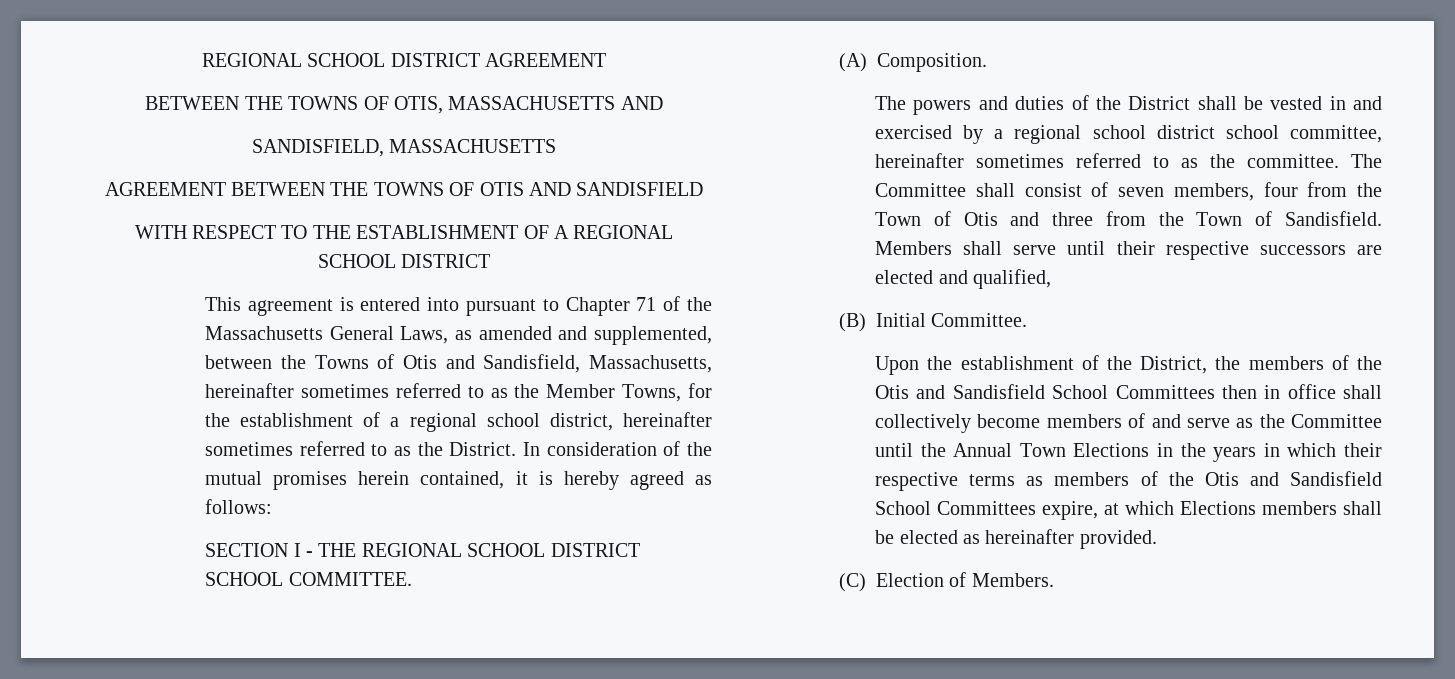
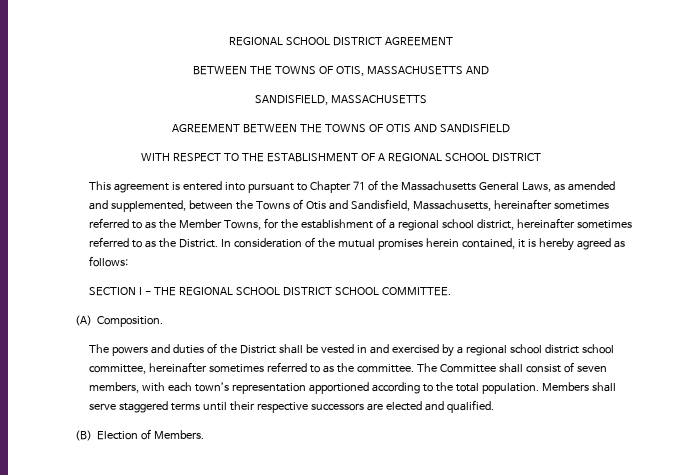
- The Committee shall consist of seven members, four from the Town of Otis and three from the Town of Sandisfield.
+ The Committee shall consist of seven members, with each town’s representation apportioned according to the total population.
- Members shall serve until their respective successors are elected and qualified,
- (B) Initial Committee.
- Upon the establishment of the District, the members of the Otis and Sandisfield School Committees then in office shall collectively become members of and serve as the Committee until the Annual Town Elections in the years in which their respective terms as members of the Otis and Sandisfield School Committees expire, at which Elections members shall be elected as hereinafter provided.
- (C) Election of Members.
+ Members shall serve staggered terms until their respective successors are elected and qualified.
+ (B) Election of Members.

